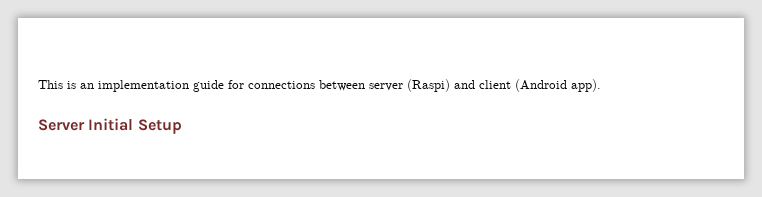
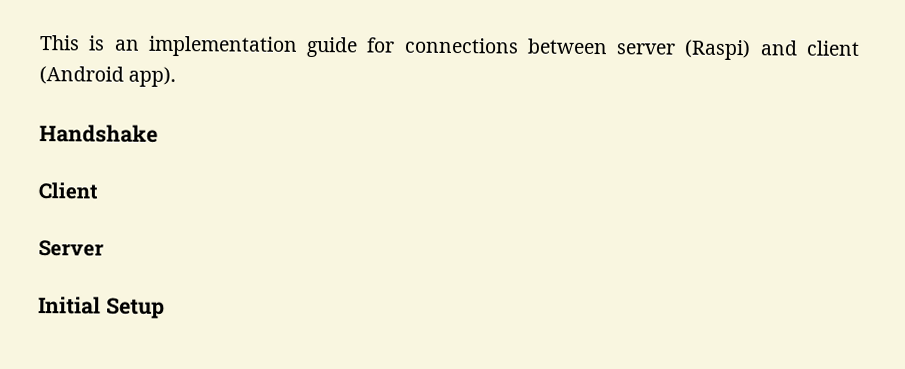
+ Handshake
+ Client
- Server Initial Setup
+ Server
+ Initial Setup

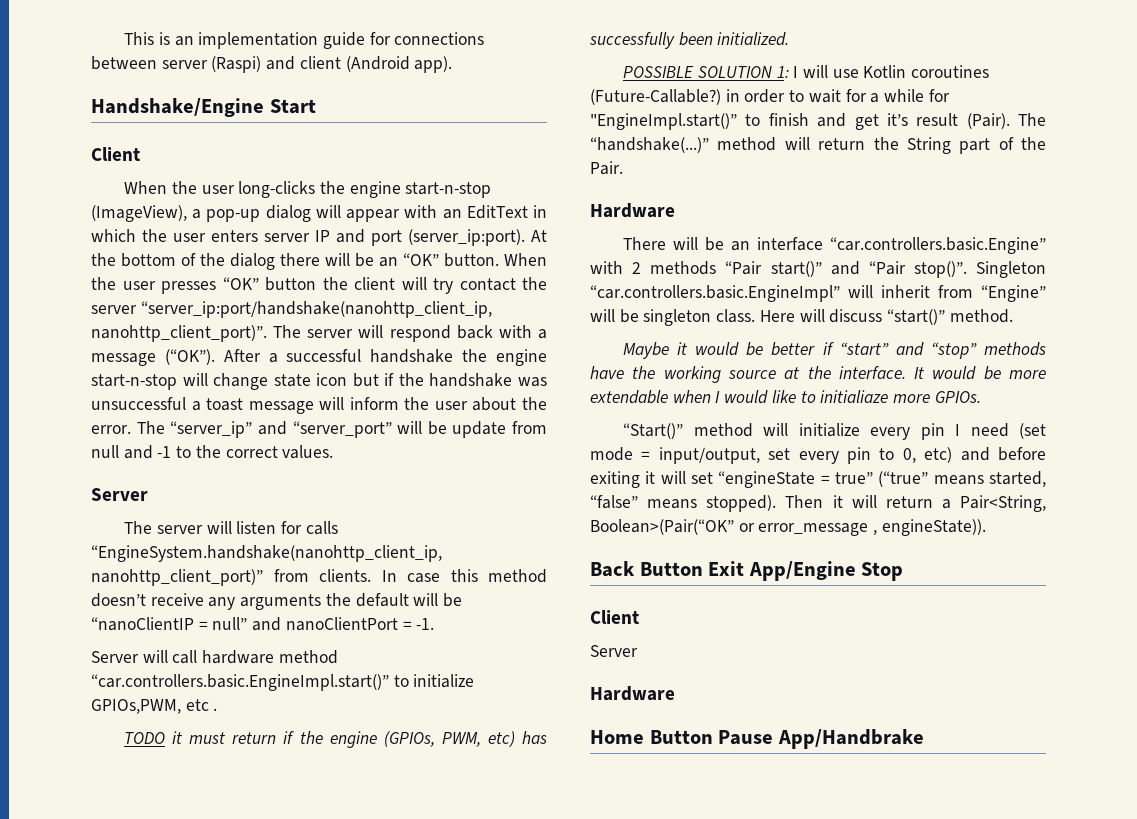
- Handshake
+ Handshake/Engine Start
+ Client
+ When the user long-clicks the engine start-n-stop (ImageView), a pop-up dialog will appear with an EditText in which the user enters server IP and port (server_ip:port). At the bottom of the dialog there will be an “OK” button. When the user presses “OK” button the client will try contact the server “server_ip:port/handshake(nanohttp_client_ip, nanohttp_client_port)”. The server will respond back with a message (“OK”). After a successful handshake the engine start-n-stop will change state icon but if the handshake was unsuccessful a toast message will inform the user about the error. The “server_ip” and “server_port” will be update from null and -1 to the correct values.
+ Server
+ The server will listen for calls “EngineSystem.handshake(nanohttp_client_ip, nanohttp_client_port)” from clients. In case this method doesn’t receive any arguments the default will be “nanoClientIP = null” and nanoClientPort = -1.
+ Server will call hardware method “car.controllers.basic.EngineImpl.start()” to initialize GPIOs,PWM, etc .
+ TODO it must return if the engine (GPIOs, PWM, etc) has successfully been initialized.
+ POSSIBLE SOLUTION 1: I will use Kotlin coroutines (Future-Callable?) in order to wait for a while for "EngineImpl.start()” to finish and get it’s result (Pair). The “handshake(...)” method will return the String part of the Pair.
+ Hardware
+ There will be an interface “car.controllers.basic.Engine” with 2 methods “Pair start()” and “Pair stop()”. Singleton “car.controllers.basic.EngineImpl” will inherit from “Engine” will be singleton class. Here will discuss “start()” method.
+ Maybe it would be better if “start” and “stop” methods have the working source at the interface. It would be more extendable when I would like to initialiaze more GPIOs.
+ “Start()” method will initialize every pin I need (set mode = input/output, set every pin to 0, etc) and before exiting it will set “engineState = true” (“true” means started, “false” means stopped). Then it will return a Pair<String, Boolean>(Pair(“OK” or error_message , engineState)).
+ Back Button Exit App/Engine Stop
  Client
  Server
- Initial Setup
+ Hardware
+ Home Button Pause App/Handbrake

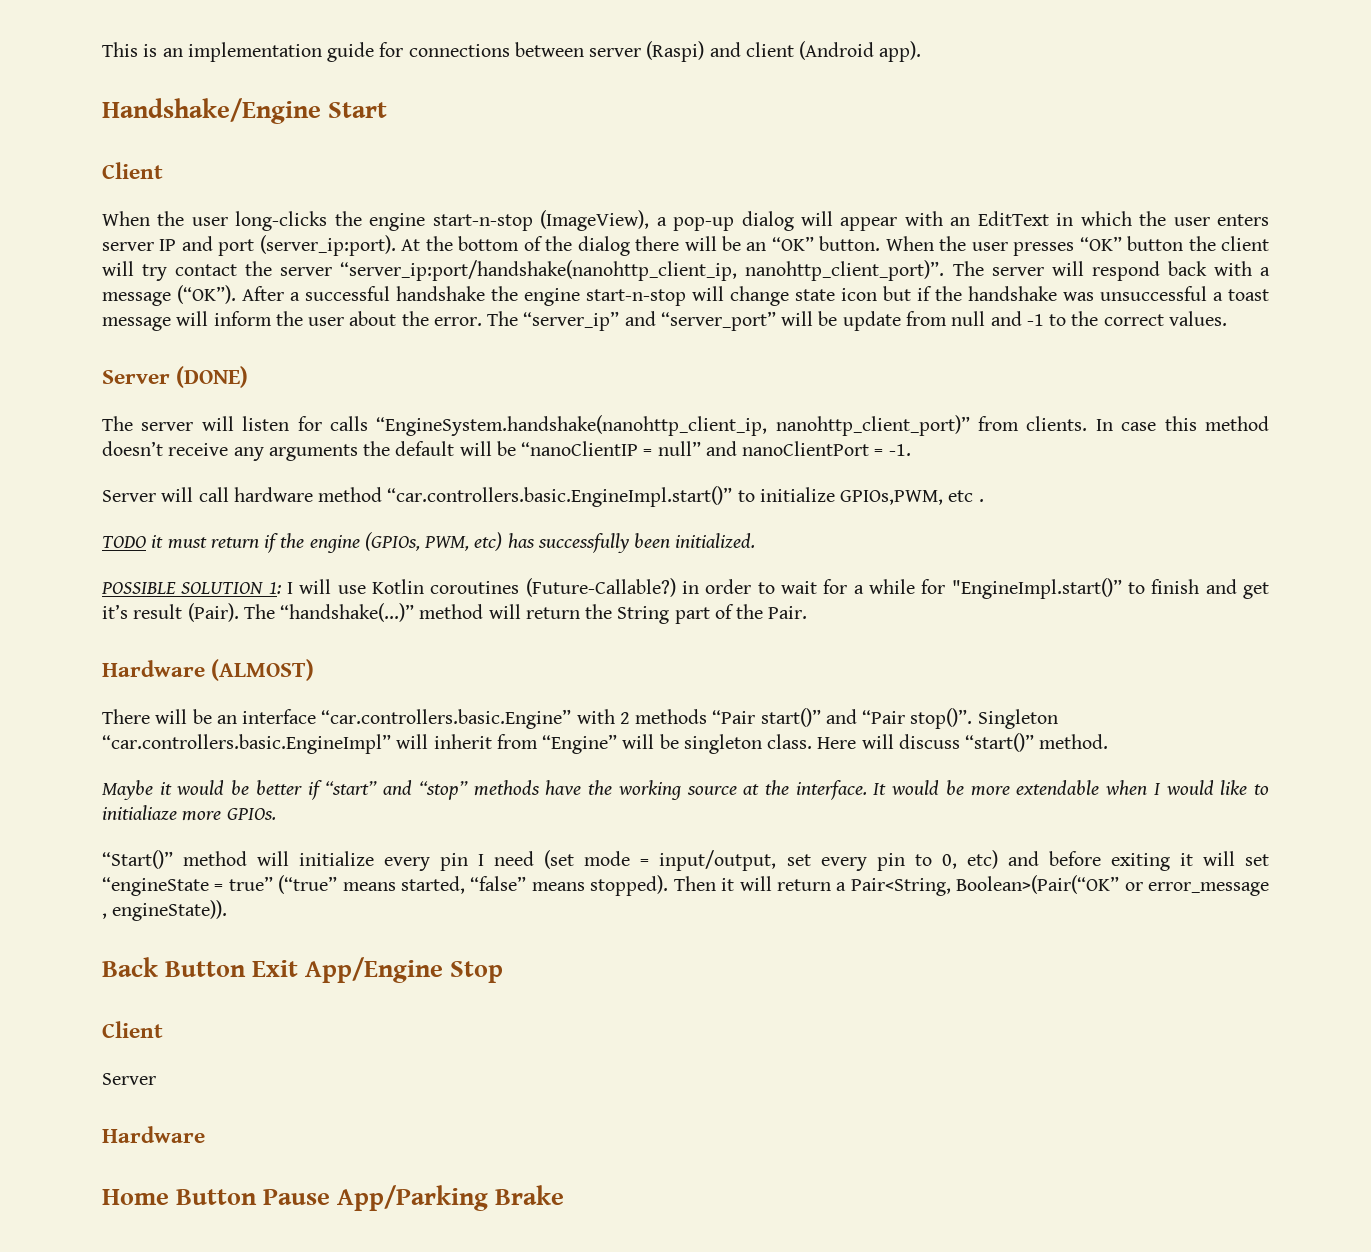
  The “server_ip” and “server_port” will be update from null and -1 to the correct values.
- Server
+ Server (DONE)
  The “handshake(...)” method will return the String part of the Pair.
- Hardware
+ Hardware (ALMOST)
- Home Button Pause App/Handbrake
+ Home Button Pause App/Parking Brake

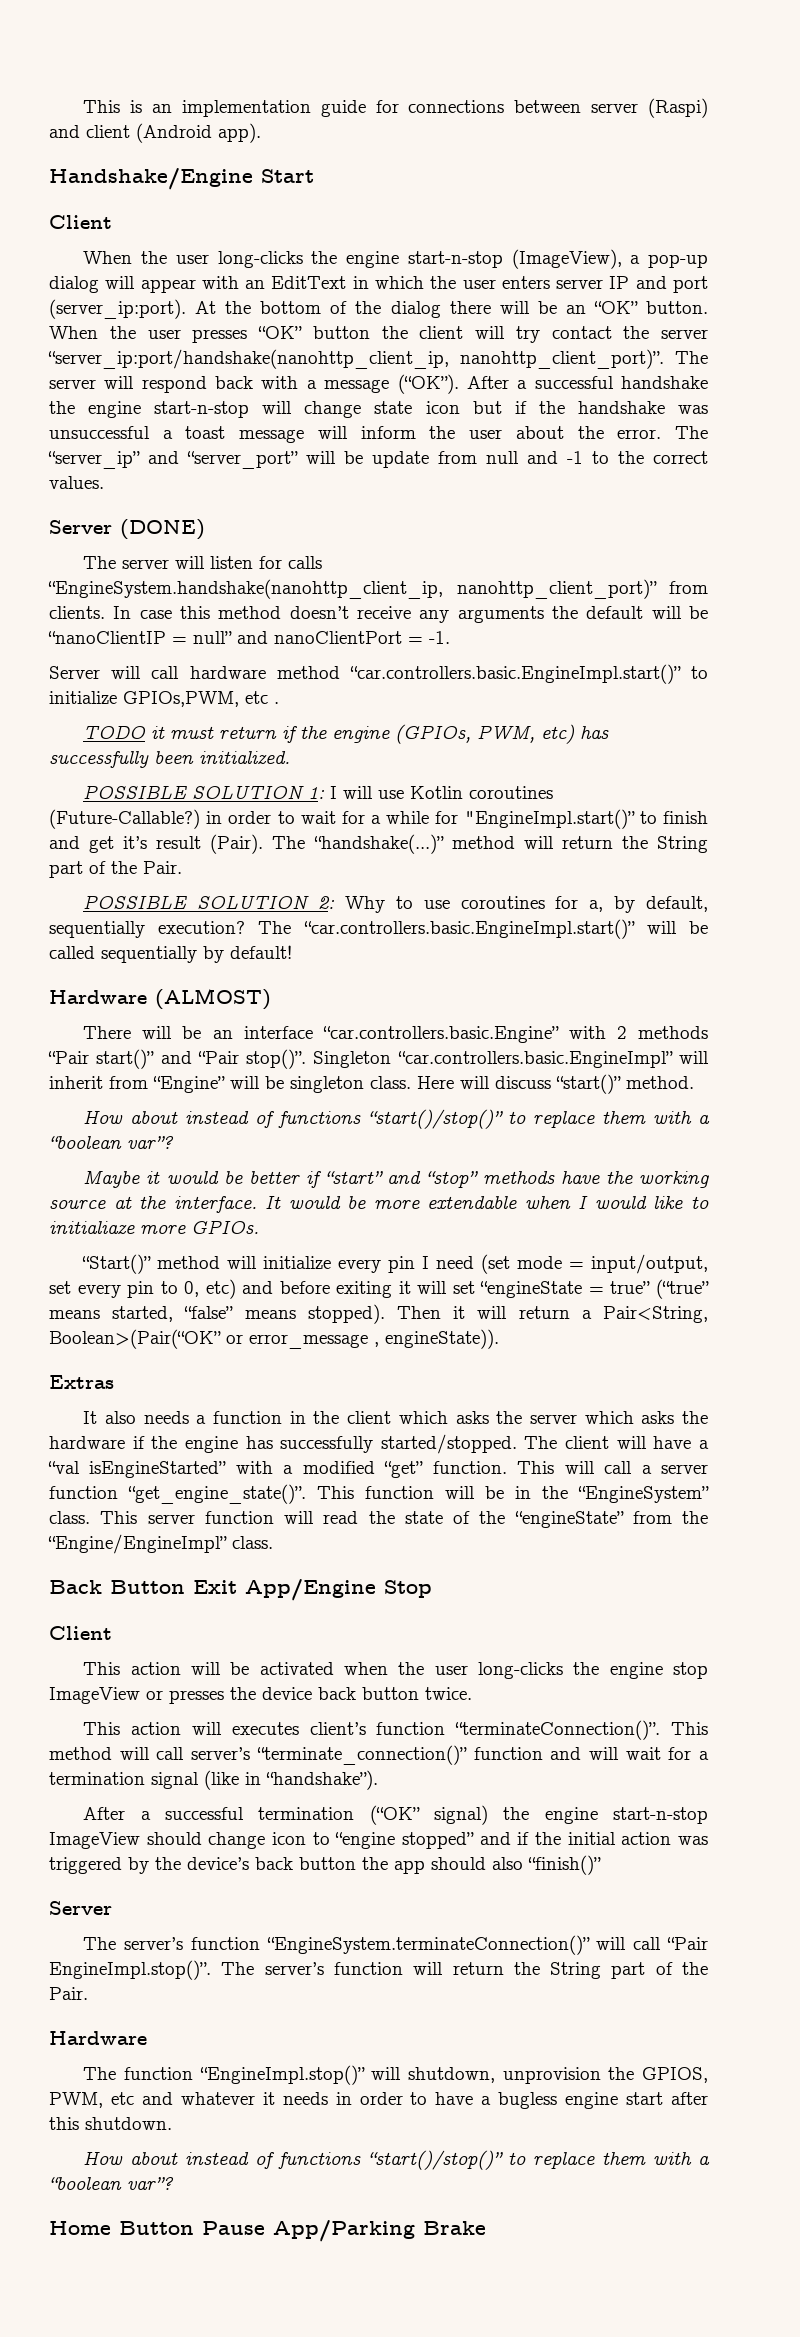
+ POSSIBLE SOLUTION 2: Why to use coroutines for a, by default, sequentially execution? The “car.controllers.basic.EngineImpl.start()” will be called sequentially by default!
  Here will discuss “start()” method.
+ How about instead of functions “start()/stop()” to replace them with a “boolean var”?
+ Extras
+ It also needs a function in the client which asks the server which asks the hardware if the engine has successfully started/stopped. The client will have a “val isEngineStarted” with a modified “get” function. This will call a server function “get_engine_state()”. This function will be in the “EngineSystem” class. This server function will read the state of the “engineState” from the “Engine/EngineImpl” class.
  Back Button Exit App/Engine Stop
  Client
+ This action will be activated when the user long-clicks the engine stop ImageView or presses the device back button twice.
+ This action will executes client’s function “terminateConnection()”. This method will call server’s “terminate_connection()” function and will wait for a termination signal (like in “handshake”).
+ After a successful termination (“OK” signal) the engine start-n-stop ImageView should change icon to “engine stopped” and if the initial action was triggered by the device’s back button the app should also “finish()”
  Server
+ The server’s function “EngineSystem.terminateConnection()” will call “Pair EngineImpl.stop()”. The server’s function will return the String part of the Pair.
  Hardware
+ The function “EngineImpl.stop()” will shutdown, unprovision the GPIOS, PWM, etc and whatever it needs in order to have a bugless engine start after this shutdown.
+ How about instead of functions “start()/stop()” to replace them with a “boolean var”?

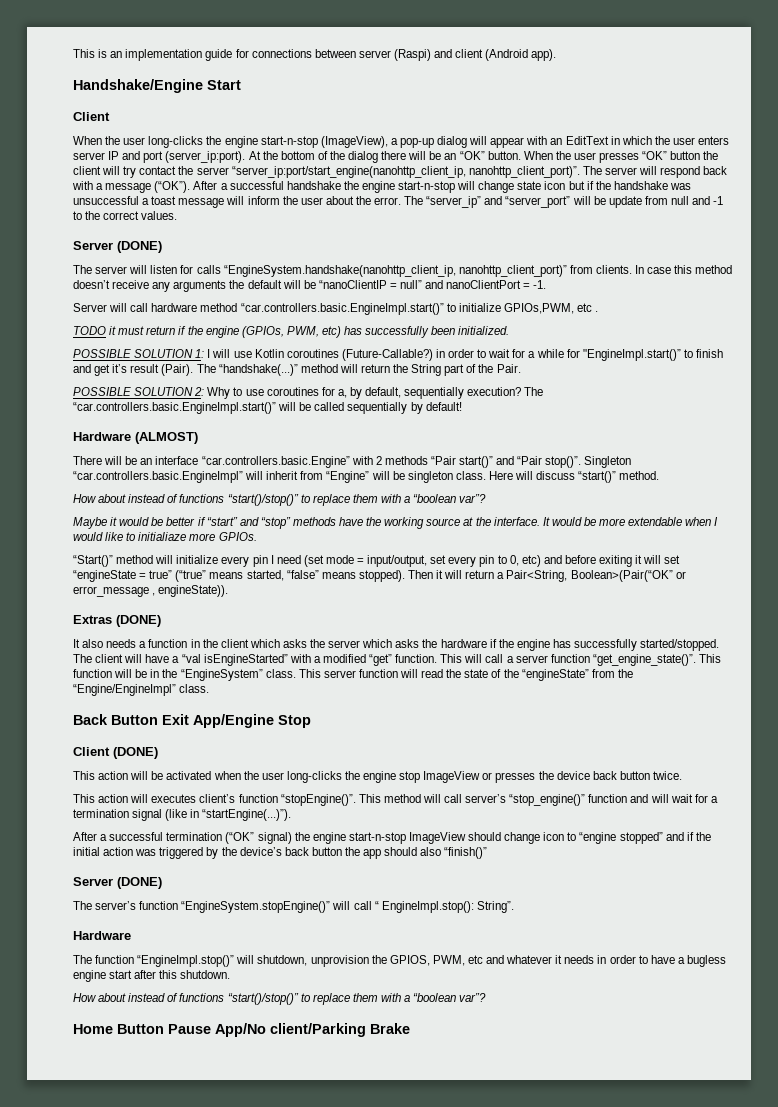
- When the user presses “OK” button the client will try contact the server “server_ip:port/handshake(nanohttp_client_ip, nanohttp_client_port)”.
+ When the user presses “OK” button the client will try contact the server “server_ip:port/start_engine(nanohttp_client_ip, nanohttp_client_port)”.
- Extras
+ Extras (DONE)
  Back Button Exit App/Engine Stop
- Client
+ Client (DONE)
- This action will executes client’s function “terminateConnection()”.
+ This action will executes client’s function “stopEngine()”.
- This method will call server’s “terminate_connection()” function and will wait for a termination signal (like in “handshake”).
+ This method will call server’s “stop_engine()” function and will wait for a termination signal (like in “startEngine(...)”).
  After a successful termination (“OK” signal) the engine start-n-stop ImageView should change icon to “engine stopped” and if the initial action was triggered by the device’s back button the app should also “finish()”
- Server
- The server’s function “EngineSystem.terminateConnection()” will call “Pair EngineImpl.stop()”. The server’s function will return the String part of the Pair.
+ Server (DONE)
+ The server’s function “EngineSystem.stopEngine()” will call “ EngineImpl.stop(): String”.
- Home Button Pause App/Parking Brake
+ Home Button Pause App/No client/Parking Brake

